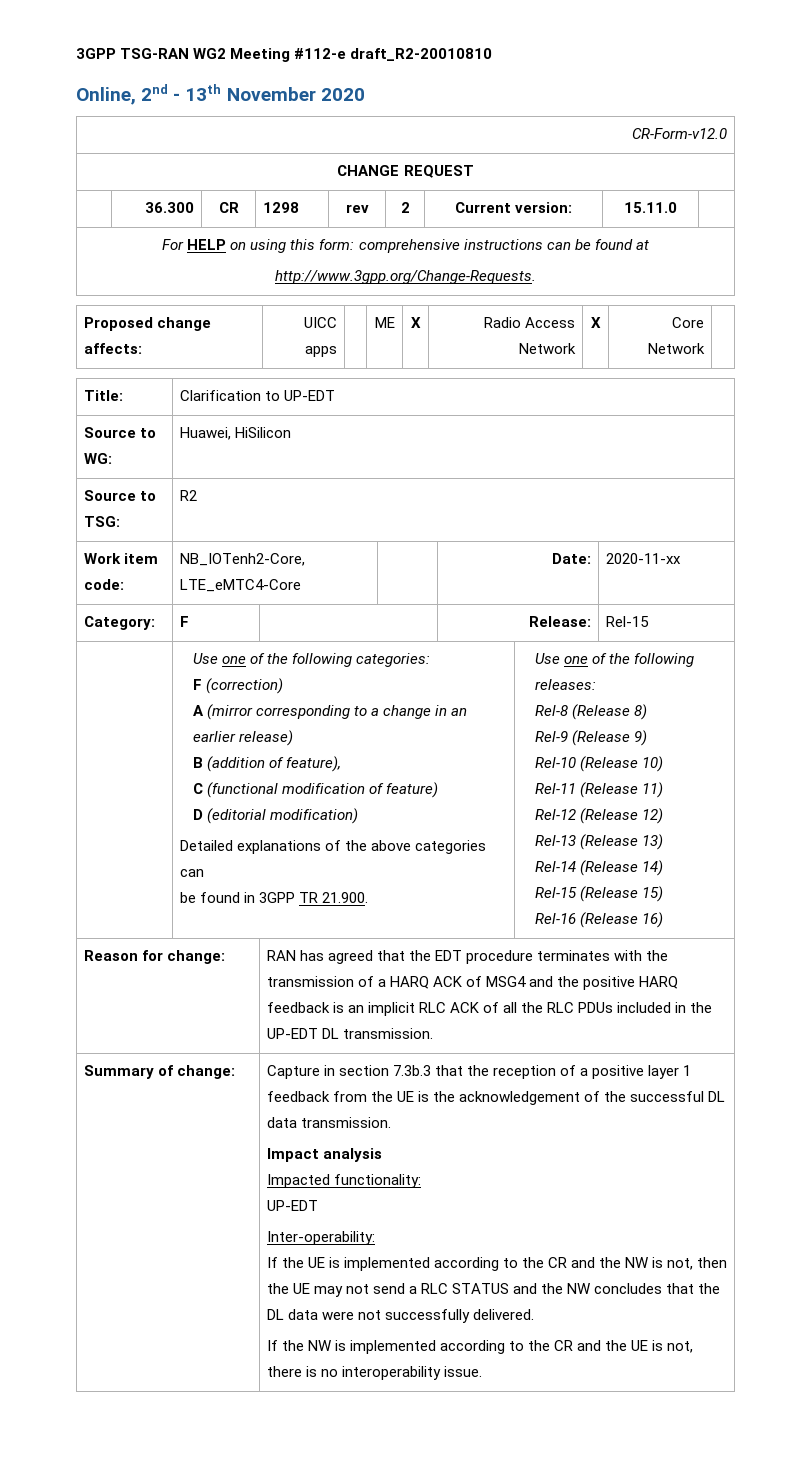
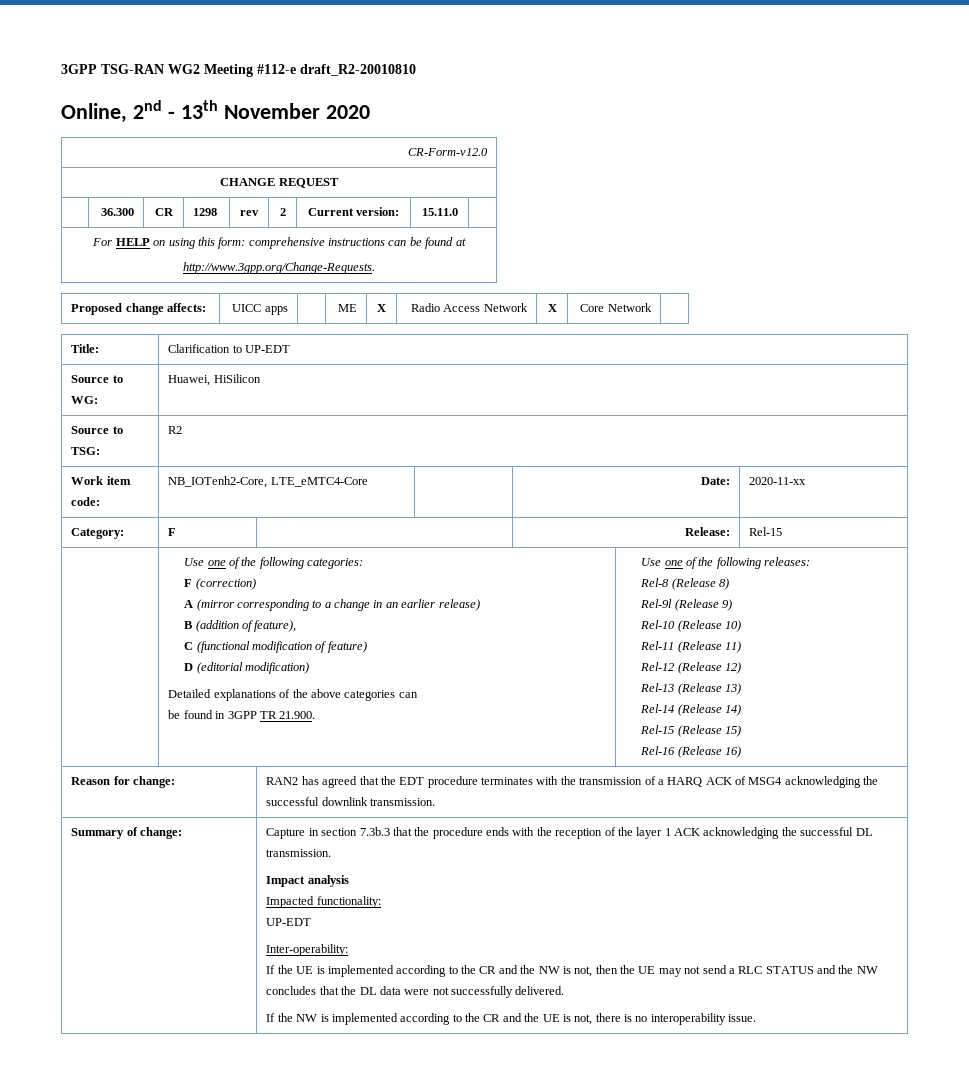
- Rel-9 (Release 9)
+ Rel-9l (Release 9)
- RAN has agreed that the EDT procedure terminates with the transmission of a HARQ ACK of MSG4 and the positive HARQ feedback is an implicit RLC ACK of all the RLC PDUs included in the UP-EDT DL transmission.
+ RAN2 has agreed that the EDT procedure terminates with the transmission of a HARQ ACK of MSG4 acknowledging the successful downlink transmission.
- Capture in section 7.3b.3 that the reception of a positive layer 1 feedback from the UE is the acknowledgement of the successful DL data transmission.
+ Capture in section 7.3b.3 that the procedure ends with the reception of the layer 1 ACK acknowledging the successful DL transmission.

